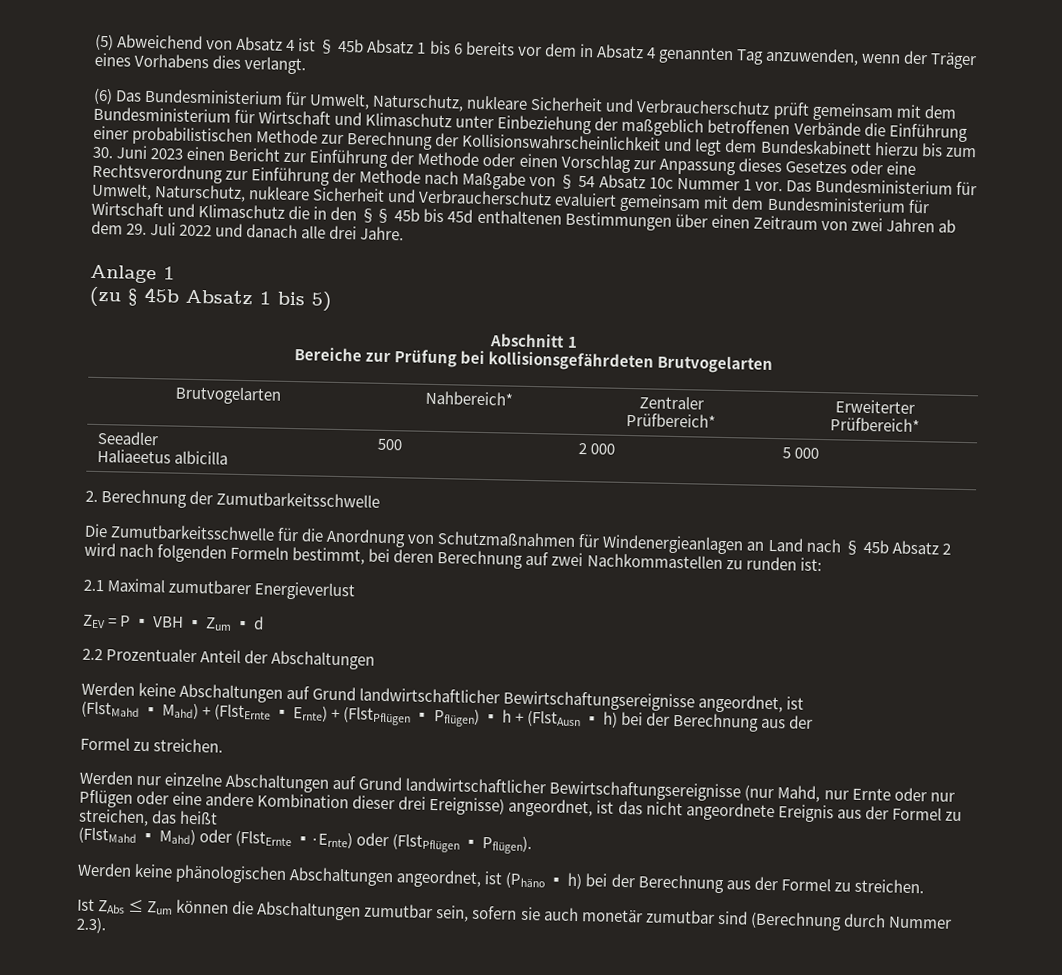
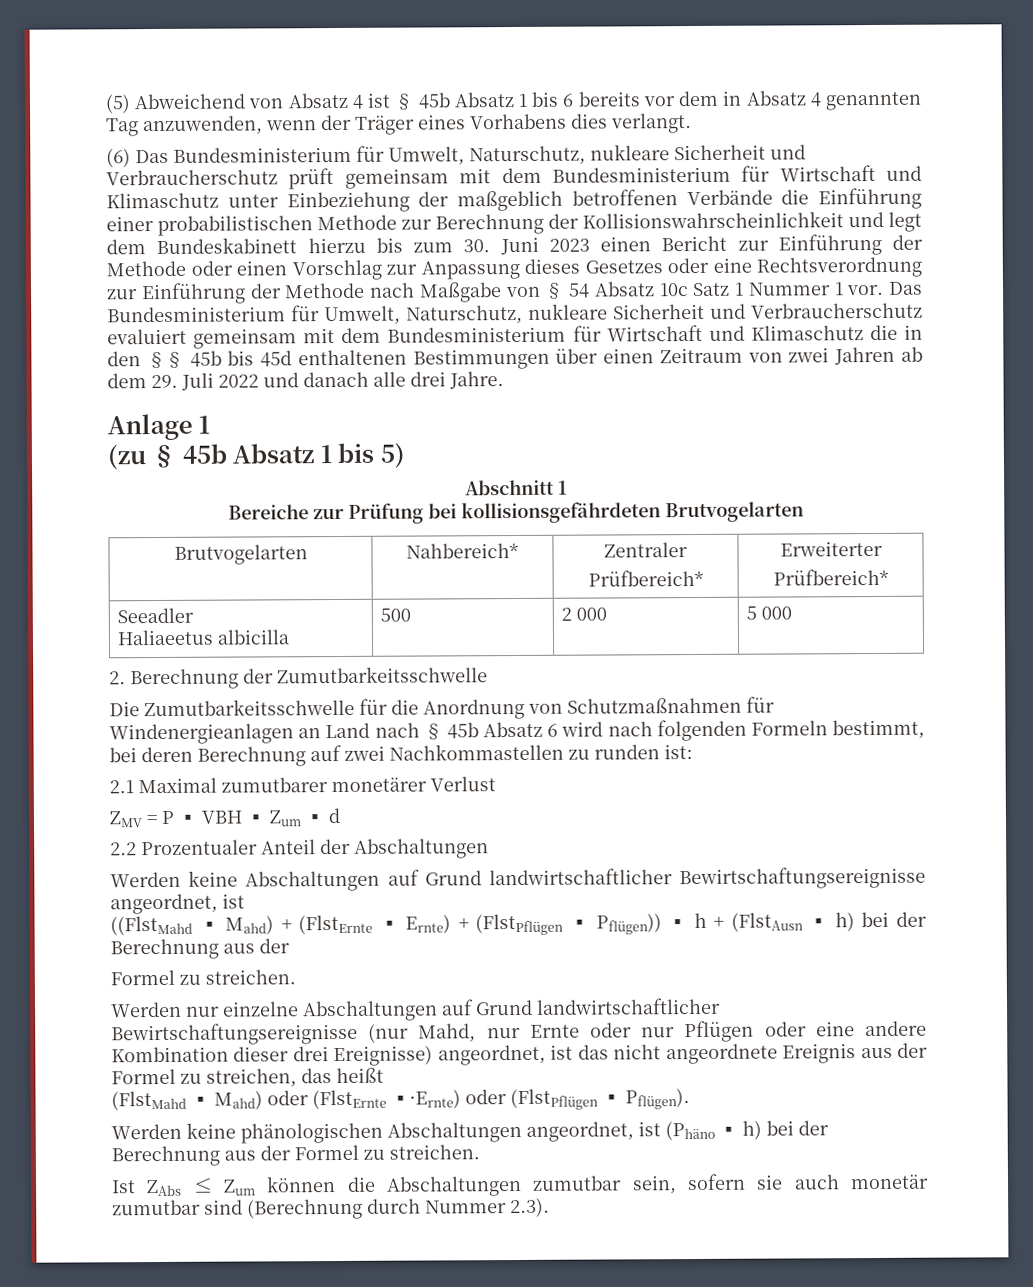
- (6) Das Bundesministerium für Umwelt, Naturschutz, nukleare Sicherheit und Verbraucherschutz prüft gemeinsam mit dem Bundesministerium für Wirtschaft und Klimaschutz unter Einbeziehung der maßgeblich betroffenen Verbände die Einführung einer probabilistischen Methode zur Berechnung der Kollisionswahrscheinlichkeit und legt dem Bundeskabinett hierzu bis zum 30. Juni 2023 einen Bericht zur Einführung der Methode oder einen Vorschlag zur Anpassung dieses Gesetzes oder eine Rechtsverordnung zur Einführung der Methode nach Maßgabe von § 54 Absatz 10c Nummer 1 vor.
+ (6) Das Bundesministerium für Umwelt, Naturschutz, nukleare Sicherheit und Verbraucherschutz prüft gemeinsam mit dem Bundesministerium für Wirtschaft und Klimaschutz unter Einbeziehung der maßgeblich betroffenen Verbände die Einführung einer probabilistischen Methode zur Berechnung der Kollisionswahrscheinlichkeit und legt dem Bundeskabinett hierzu bis zum 30. Juni 2023 einen Bericht zur Einführung der Methode oder einen Vorschlag zur Anpassung dieses Gesetzes oder eine Rechtsverordnung zur Einführung der Methode nach Maßgabe von § 54 Absatz 10c Satz 1 Nummer 1 vor.
- Die Zumutbarkeitsschwelle für die Anordnung von Schutzmaßnahmen für Windenergieanlagen an Land nach § 45b Absatz 2 wird nach folgenden Formeln bestimmt, bei deren Berechnung auf zwei Nachkommastellen zu runden ist:
+ Die Zumutbarkeitsschwelle für die Anordnung von Schutzmaßnahmen für Windenergieanlagen an Land nach § 45b Absatz 6 wird nach folgenden Formeln bestimmt, bei deren Berechnung auf zwei Nachkommastellen zu runden ist:
- 2.1 Maximal zumutbarer Energieverlust
- ZEV = P ▪ VBH ▪ Zum ▪ d
+ 2.1 Maximal zumutbarer monetärer Verlust
+ ZMV = P ▪ VBH ▪ Zum ▪ d
- (FlstMahd ▪ Mahd) + (FlstErnte ▪ Ernte) + (FlstPflügen ▪ Pflügen) ▪ h + (FlstAusn ▪ h) bei der Berechnung aus der
+ ((FlstMahd ▪ Mahd) + (FlstErnte ▪ Ernte) + (FlstPflügen ▪ Pflügen)) ▪ h + (FlstAusn ▪ h) bei der Berechnung aus der

